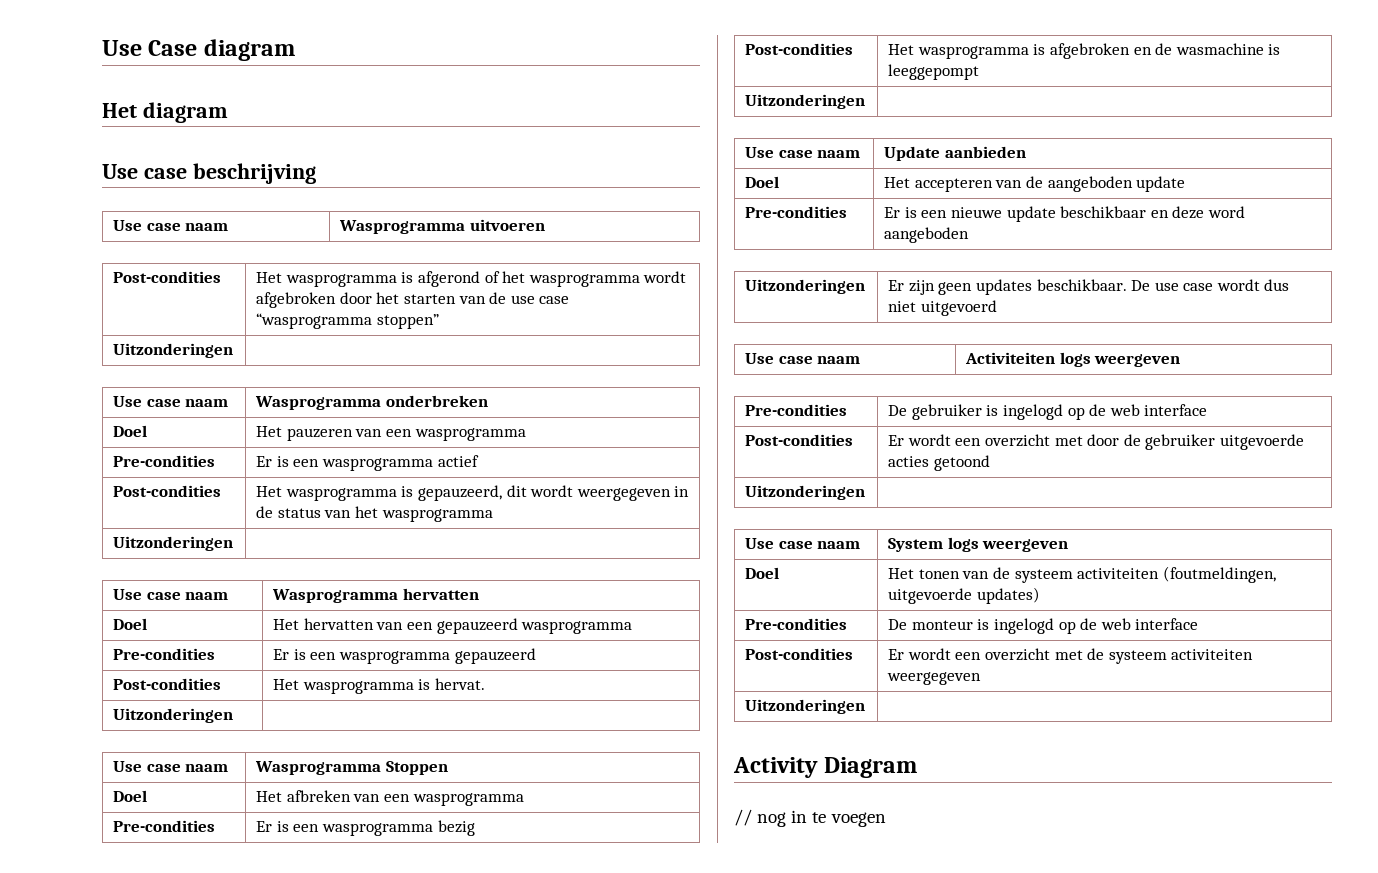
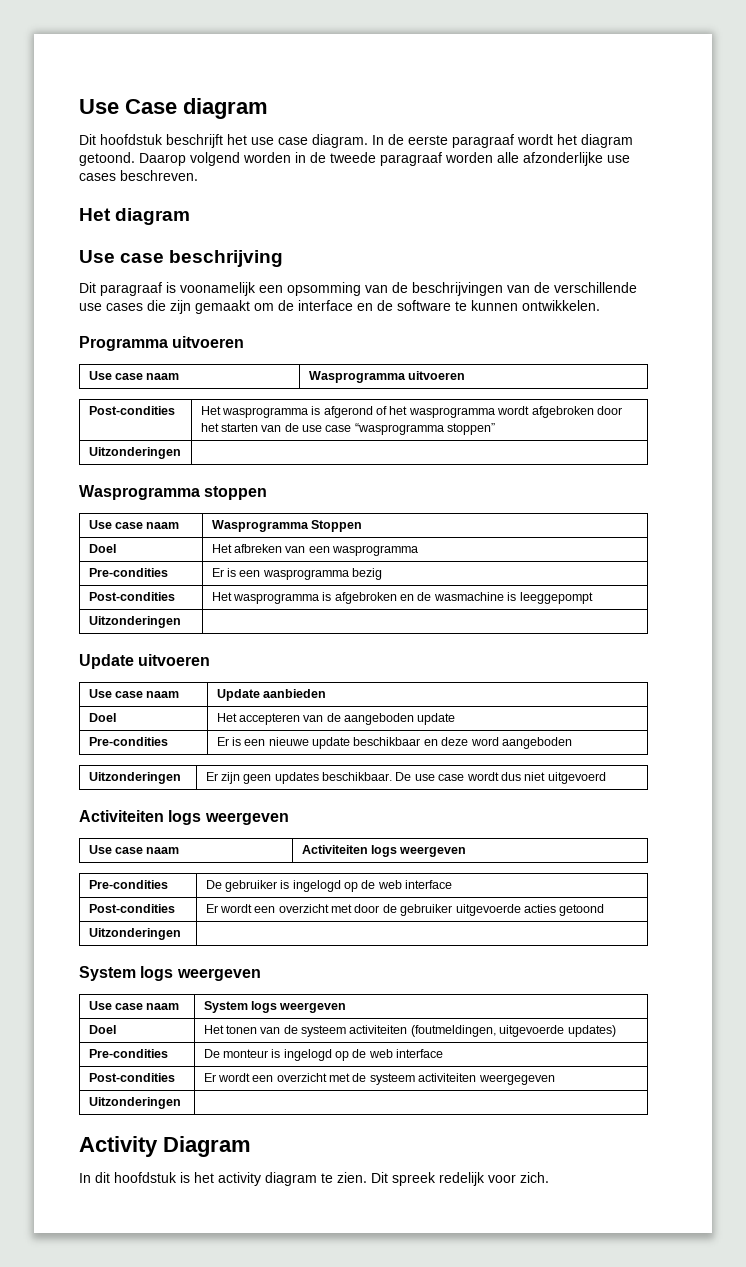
+ Dit hoofdstuk beschrijft het use case diagram. In de eerste paragraaf wordt het diagram getoond. Daarop volgend worden in de tweede paragraaf worden alle afzonderlijke use cases beschreven.
+ Dit paragraaf is voonamelijk een opsomming van de beschrijvingen van de verschillende use cases die zijn gemaakt om de interface en de software te kunnen ontwikkelen.
+ Programma uitvoeren
- Use case naam | Wasprogramma onderbreken
- Doel | Het pauzeren van een wasprogramma
- Pre-condities | Er is een wasprogramma actief
- Post-condities | Het wasprogramma is gepauzeerd, dit wordt weergegeven in de status van het wasprogramma
- Uitzonderingen |
- Use case naam | Wasprogramma hervatten
- Doel | Het hervatten van een gepauzeerd wasprogramma
- Pre-condities | Er is een wasprogramma gepauzeerd
- Post-condities | Het wasprogramma is hervat.
- Uitzonderingen |
+ Wasprogramma stoppen
+ Update uitvoeren
  Uitzonderingen | Er zijn geen updates beschikbaar. De use case wordt dus niet uitgevoerd
+ Activiteiten logs weergeven
  Post-condities | Er wordt een overzicht met door de gebruiker uitgevoerde acties getoond
  Uitzonderingen |
+ System logs weergeven
- // nog in te voegen
+ In dit hoofdstuk is het activity diagram te zien. Dit spreek redelijk voor zich.

